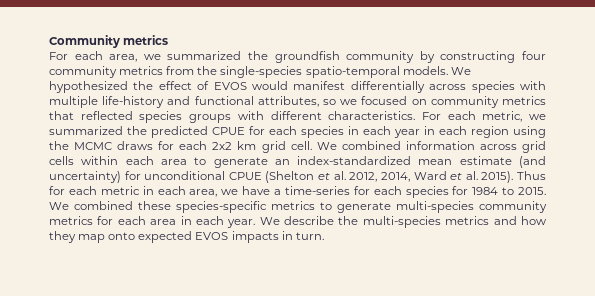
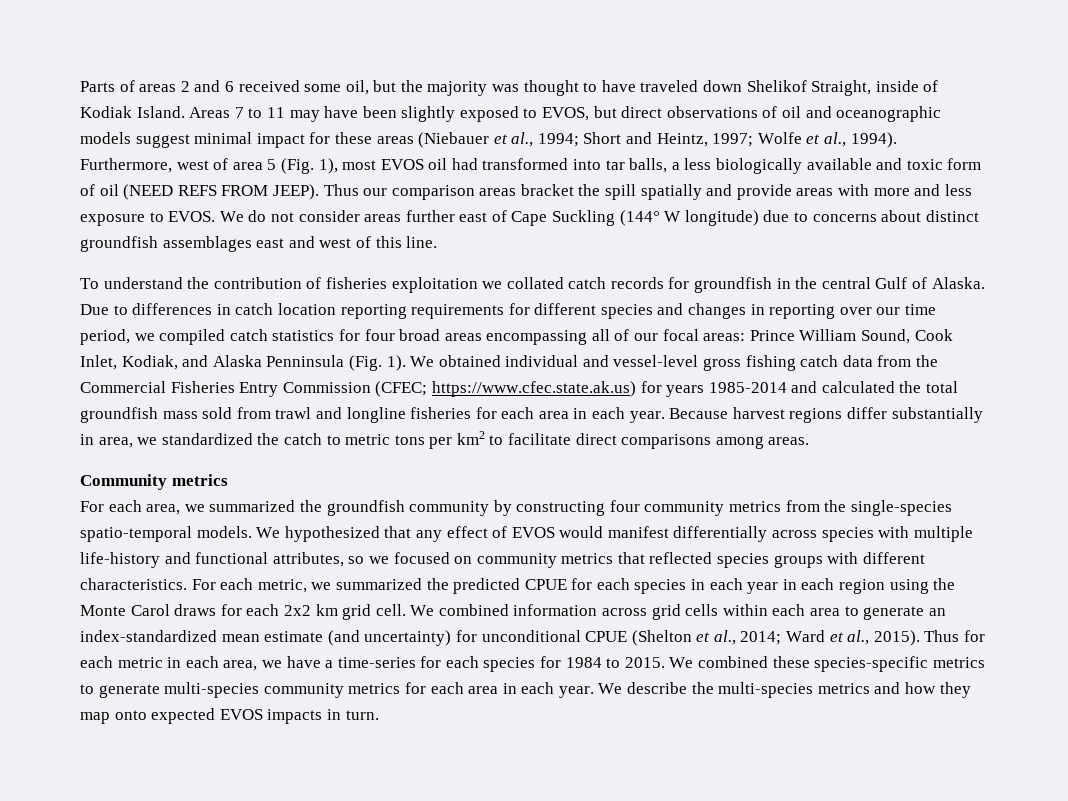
+ Parts of areas 2 and 6 received some oil, but the majority was thought to have traveled down Shelikof Straight, inside of Kodiak Island. Areas 7 to 11 may have been slightly exposed to EVOS, but direct observations of oil and oceanographic models suggest minimal impact for these areas (Niebauer et al., 1994; Short and Heintz, 1997; Wolfe et al., 1994). Furthermore, west of area 5 (Fig. 1), most EVOS oil had transformed into tar balls, a less biologically available and toxic form of oil (NEED REFS FROM JEEP). Thus our comparison areas bracket the spill spatially and provide areas with more and less exposure to EVOS. We do not consider areas further east of Cape Suckling (144° W longitude) due to concerns about distinct groundfish assemblages east and west of this line.
+ To understand the contribution of fisheries exploitation we collated catch records for groundfish in the central Gulf of Alaska. Due to differences in catch location reporting requirements for different species and changes in reporting over our time period, we compiled catch statistics for four broad areas encompassing all of our focal areas: Prince William Sound, Cook Inlet, Kodiak, and Alaska Penninsula (Fig. 1). We obtained individual and vessel-level gross fishing catch data from the Commercial Fisheries Entry Commission (CFEC; https://www.cfec.state.ak.us) for years 1985-2014 and calculated the total groundfish mass sold from trawl and longline fisheries for each area in each year. Because harvest regions differ substantially in area, we standardized the catch to metric tons per km2 to facilitate direct comparisons among areas.
- We hypothesized the effect of EVOS would manifest differentially across species with multiple life-history and functional attributes, so we focused on community metrics that reflected species groups with different characteristics.
+ We hypothesized that any effect of EVOS would manifest differentially across species with multiple life-history and functional attributes, so we focused on community metrics that reflected species groups with different characteristics.
- For each metric, we summarized the predicted CPUE for each species in each year in each region using the MCMC draws for each 2x2 km grid cell.
+ For each metric, we summarized the predicted CPUE for each species in each year in each region using the Monte Carol draws for each 2x2 km grid cell.
- We combined information across grid cells within each area to generate an index-standardized mean estimate (and uncertainty) for unconditional CPUE (Shelton et al. 2012, 2014, Ward et al. 2015).
+ We combined information across grid cells within each area to generate an index-standardized mean estimate (and uncertainty) for unconditional CPUE (Shelton et al., 2014; Ward et al., 2015).

